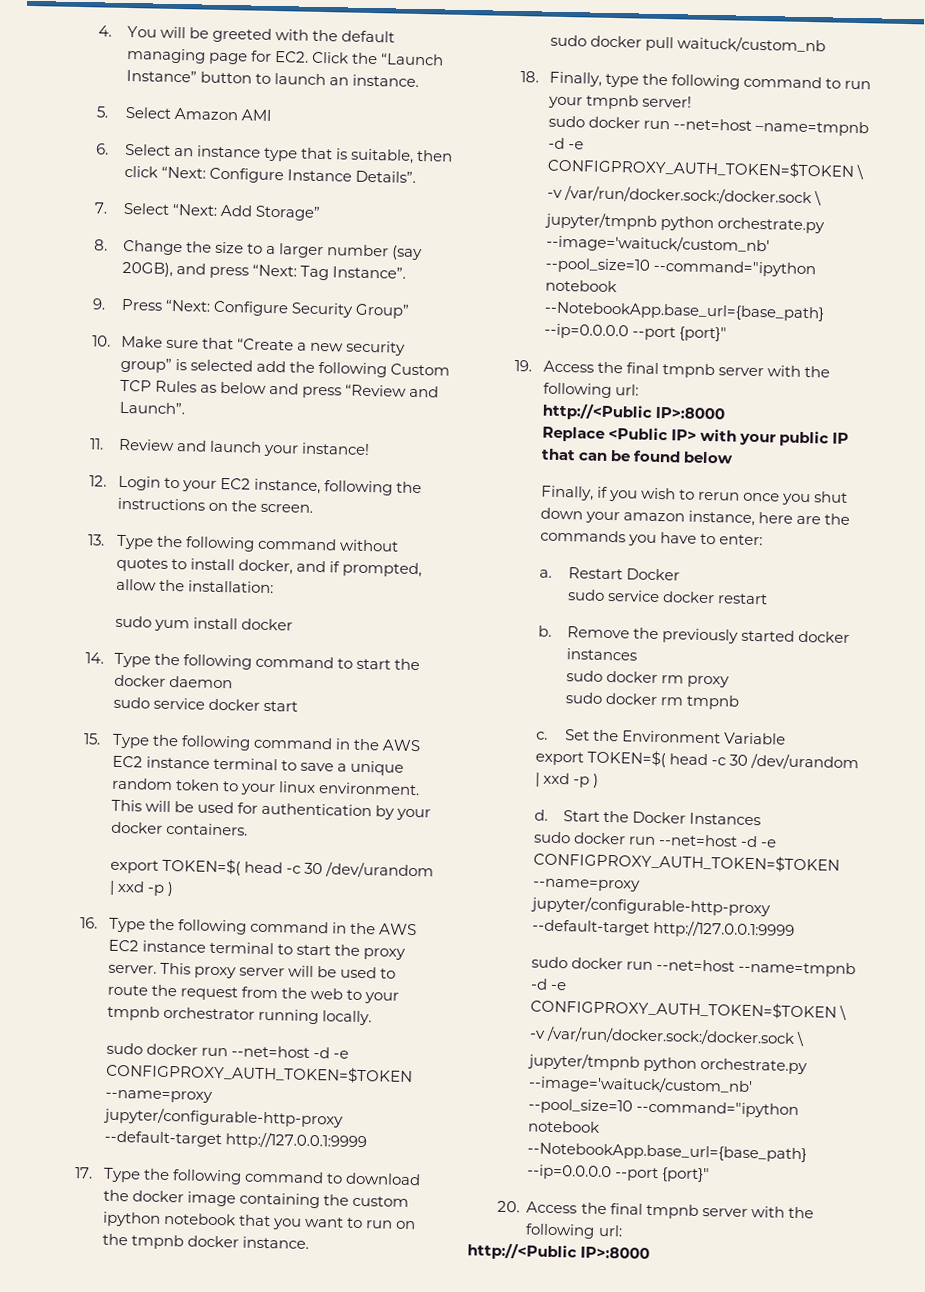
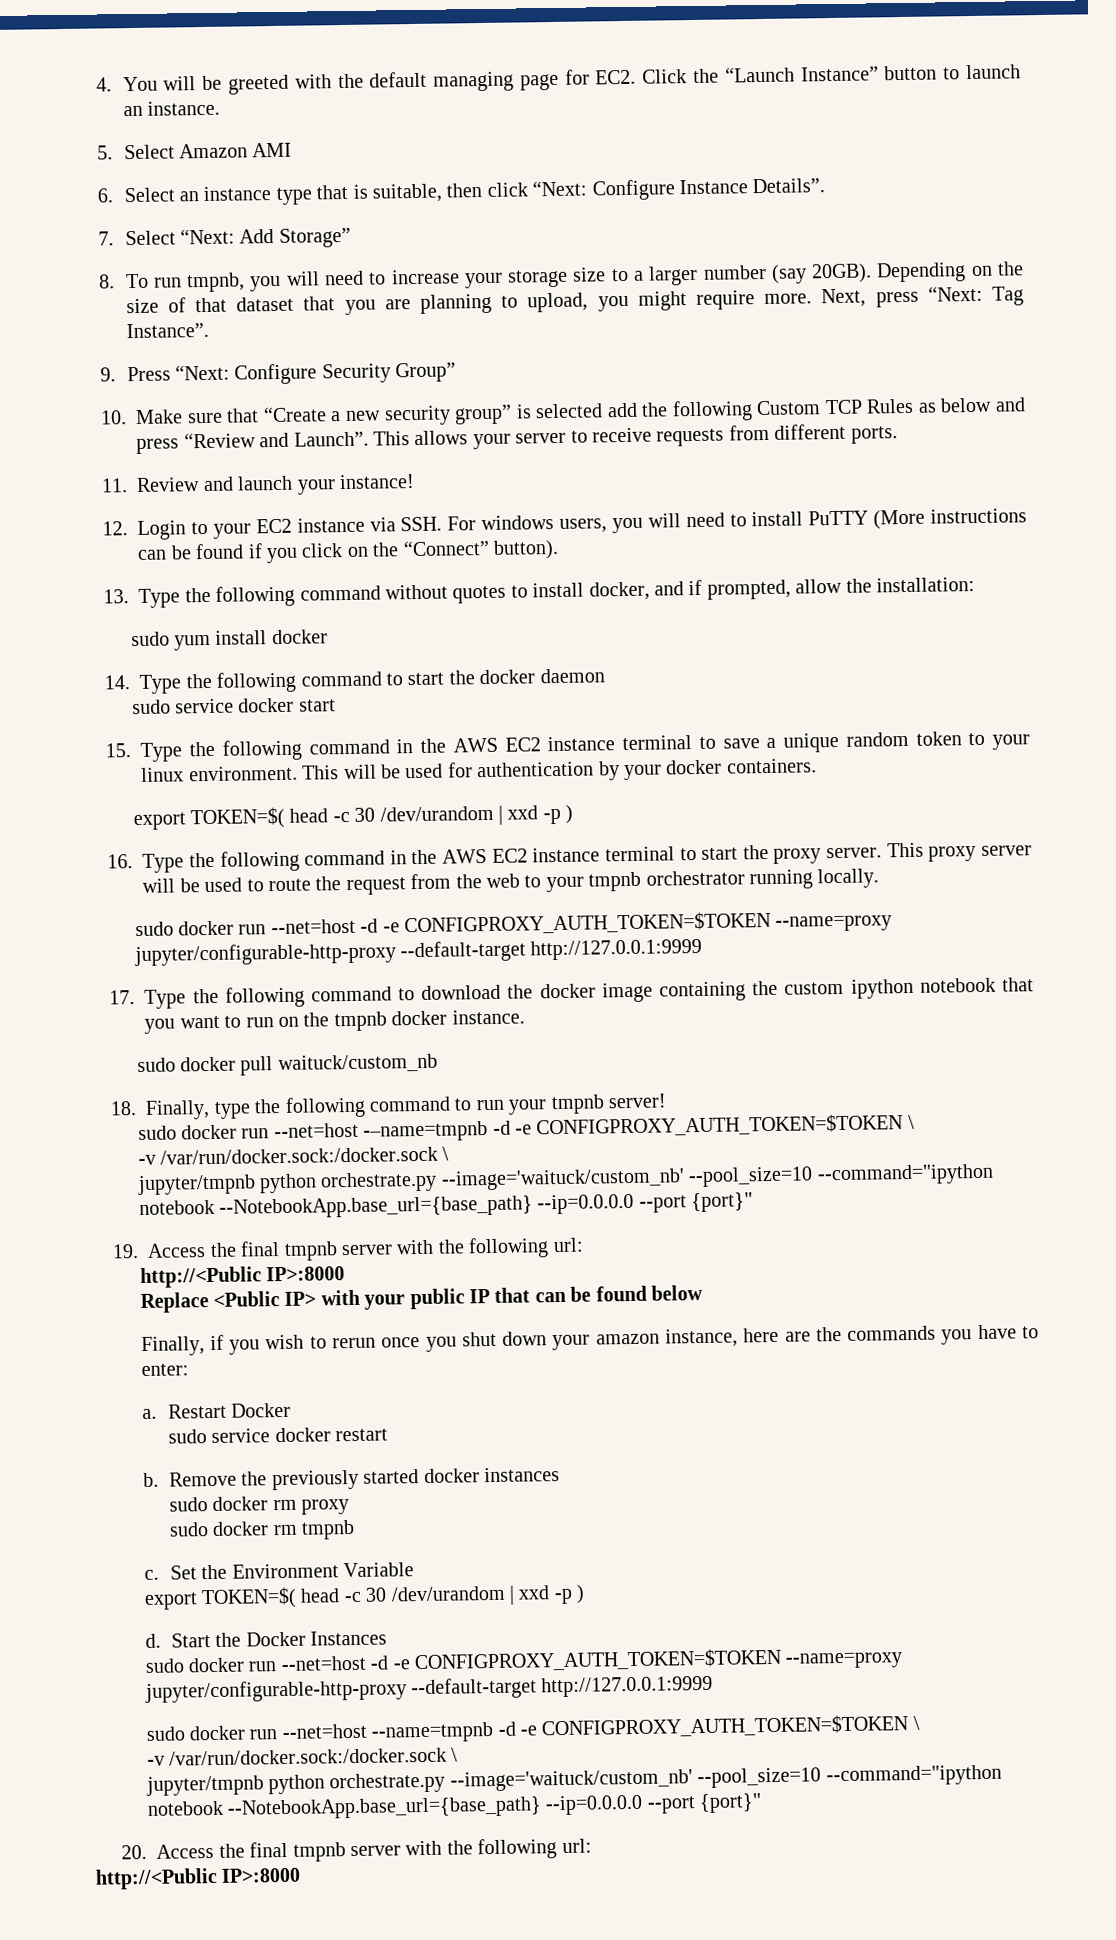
- 8. Change the size to a larger number (say 20GB), and press “Next: Tag Instance”.
+ 8. To run tmpnb, you will need to increase your storage size to a larger number (say 20GB). Depending on the size of that dataset that you are planning to upload, you might require more. Next, press “Next: Tag Instance”.
+ This allows your server to receive requests from different ports.
- 12. Login to your EC2 instance, following the instructions on the screen.
+ 12. Login to your EC2 instance via SSH. For windows users, you will need to install PuTTY (More instructions can be found if you click on the “Connect” button).
  18. Finally, type the following command to run your tmpnb server!
- sudo docker run --net=host –name=tmpnb -d -e CONFIGPROXY_AUTH_TOKEN=$TOKEN \
+ sudo docker run --net=host -–name=tmpnb -d -e CONFIGPROXY_AUTH_TOKEN=$TOKEN \

